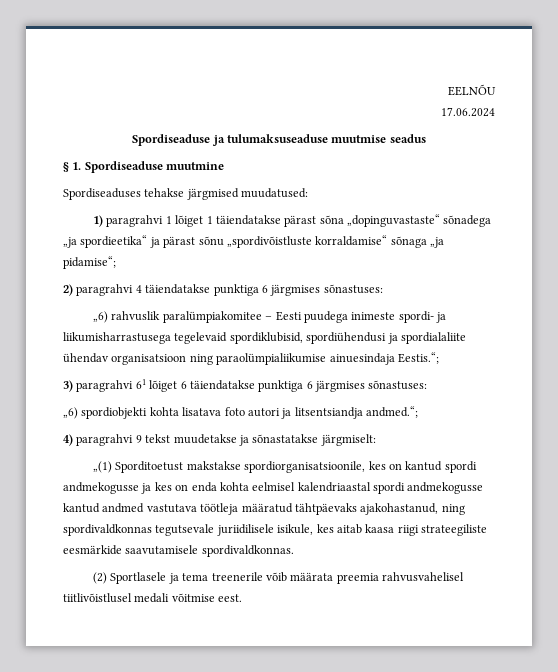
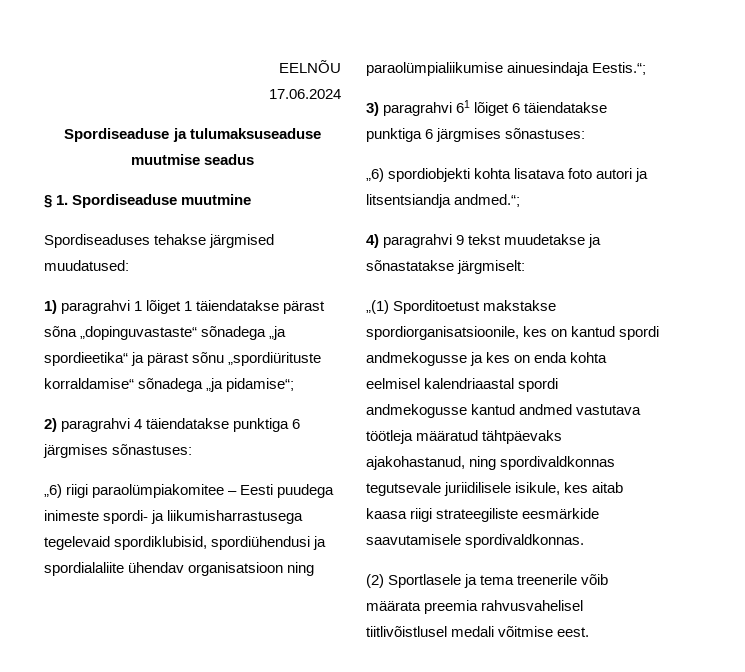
- 1) paragrahvi 1 lõiget 1 täiendatakse pärast sõna „dopinguvastaste“ sõnadega „ja spordieetika“ ja pärast sõnu „spordivõistluste korraldamise“ sõnaga „ja pidamise“;
+ 1) paragrahvi 1 lõiget 1 täiendatakse pärast sõna „dopinguvastaste“ sõnadega „ja spordieetika“ ja pärast sõnu „spordiürituste korraldamise“ sõnadega „ja pidamise“;
- „6) rahvuslik paralümpiakomitee – Eesti puudega inimeste spordi- ja liikumisharrastusega tegelevaid spordiklubisid, spordiühendusi ja spordialaliite ühendav organisatsioon ning paraolümpialiikumise ainuesindaja Eestis.“;
+ „6) riigi paraolümpiakomitee – Eesti puudega inimeste spordi- ja liikumisharrastusega tegelevaid spordiklubisid, spordiühendusi ja spordialaliite ühendav organisatsioon ning paraolümpialiikumise ainuesindaja Eestis.“;

